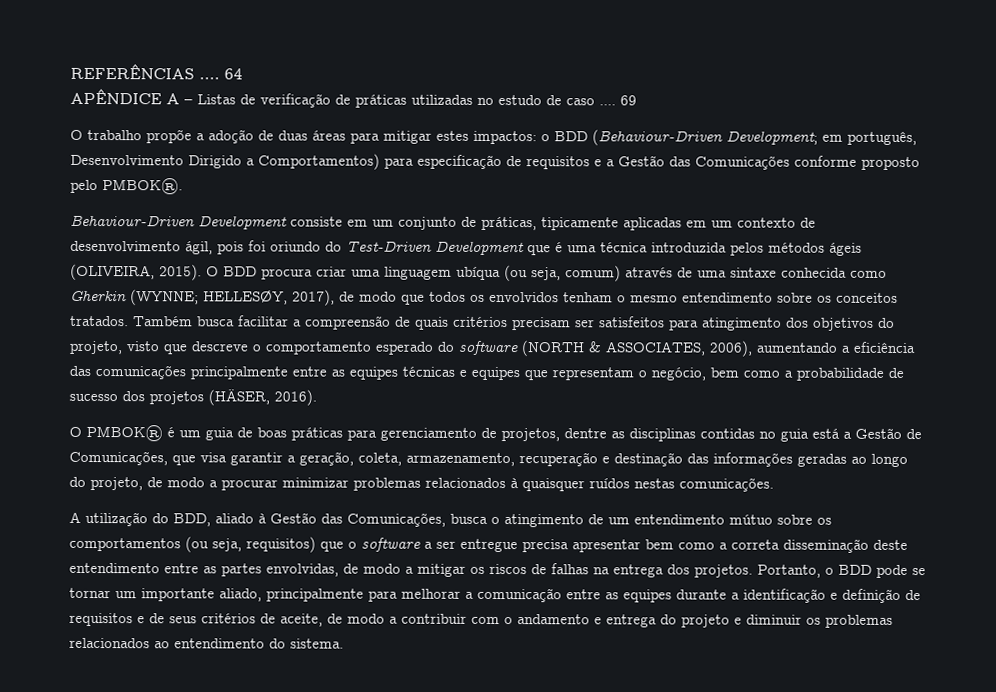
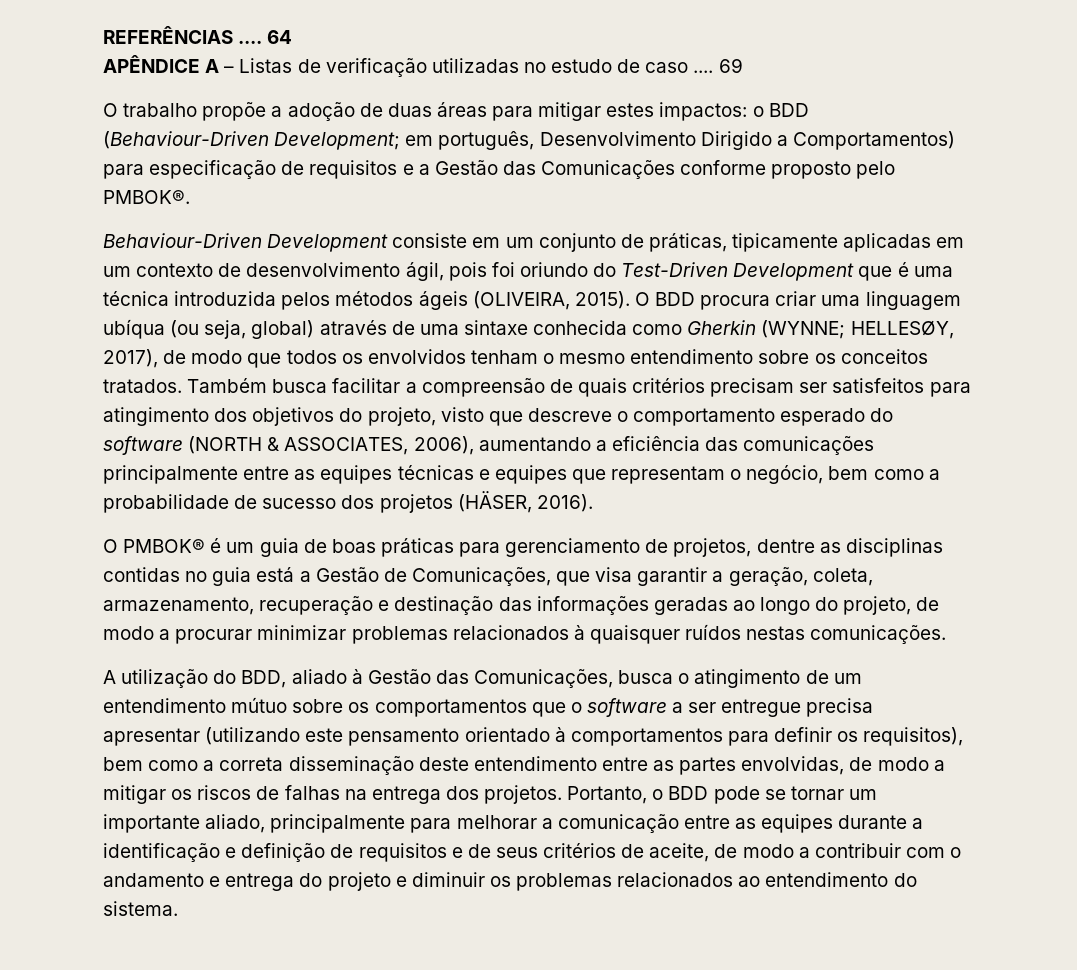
- APÊNDICE A – Listas de verificação de práticas utilizadas no estudo de caso ....
+ APÊNDICE A – Listas de verificação utilizadas no estudo de caso ....
- O BDD procura criar uma linguagem ubíqua (ou seja, comum) através de uma sintaxe conhecida como Gherkin (WYNNE; HELLESØY, 2017), de modo que todos os envolvidos tenham o mesmo entendimento sobre os conceitos tratados.
+ O BDD procura criar uma linguagem ubíqua (ou seja, global) através de uma sintaxe conhecida como Gherkin (WYNNE; HELLESØY, 2017), de modo que todos os envolvidos tenham o mesmo entendimento sobre os conceitos tratados.
- A utilização do BDD, aliado à Gestão das Comunicações, busca o atingimento de um entendimento mútuo sobre os comportamentos (ou seja, requisitos) que o software a ser entregue precisa apresentar bem como a correta disseminação deste entendimento entre as partes envolvidas, de modo a mitigar os riscos de falhas na entrega dos projetos.
+ A utilização do BDD, aliado à Gestão das Comunicações, busca o atingimento de um entendimento mútuo sobre os comportamentos que o software a ser entregue precisa apresentar (utilizando este pensamento orientado à comportamentos para definir os requisitos), bem como a correta disseminação deste entendimento entre as partes envolvidas, de modo a mitigar os riscos de falhas na entrega dos projetos.

